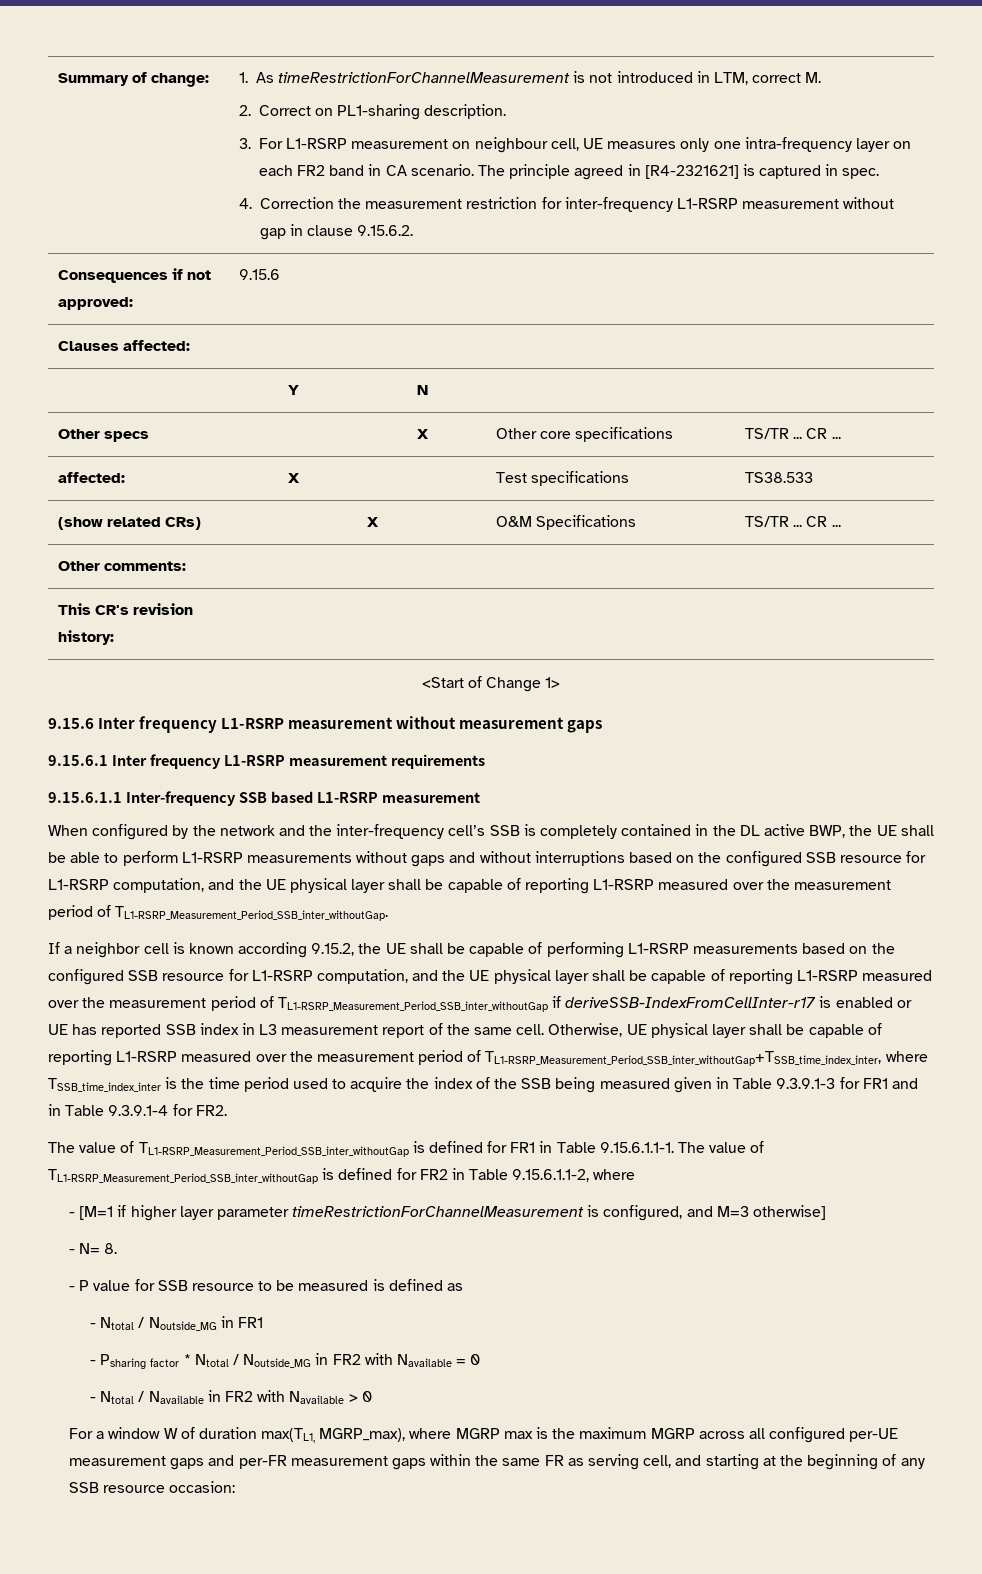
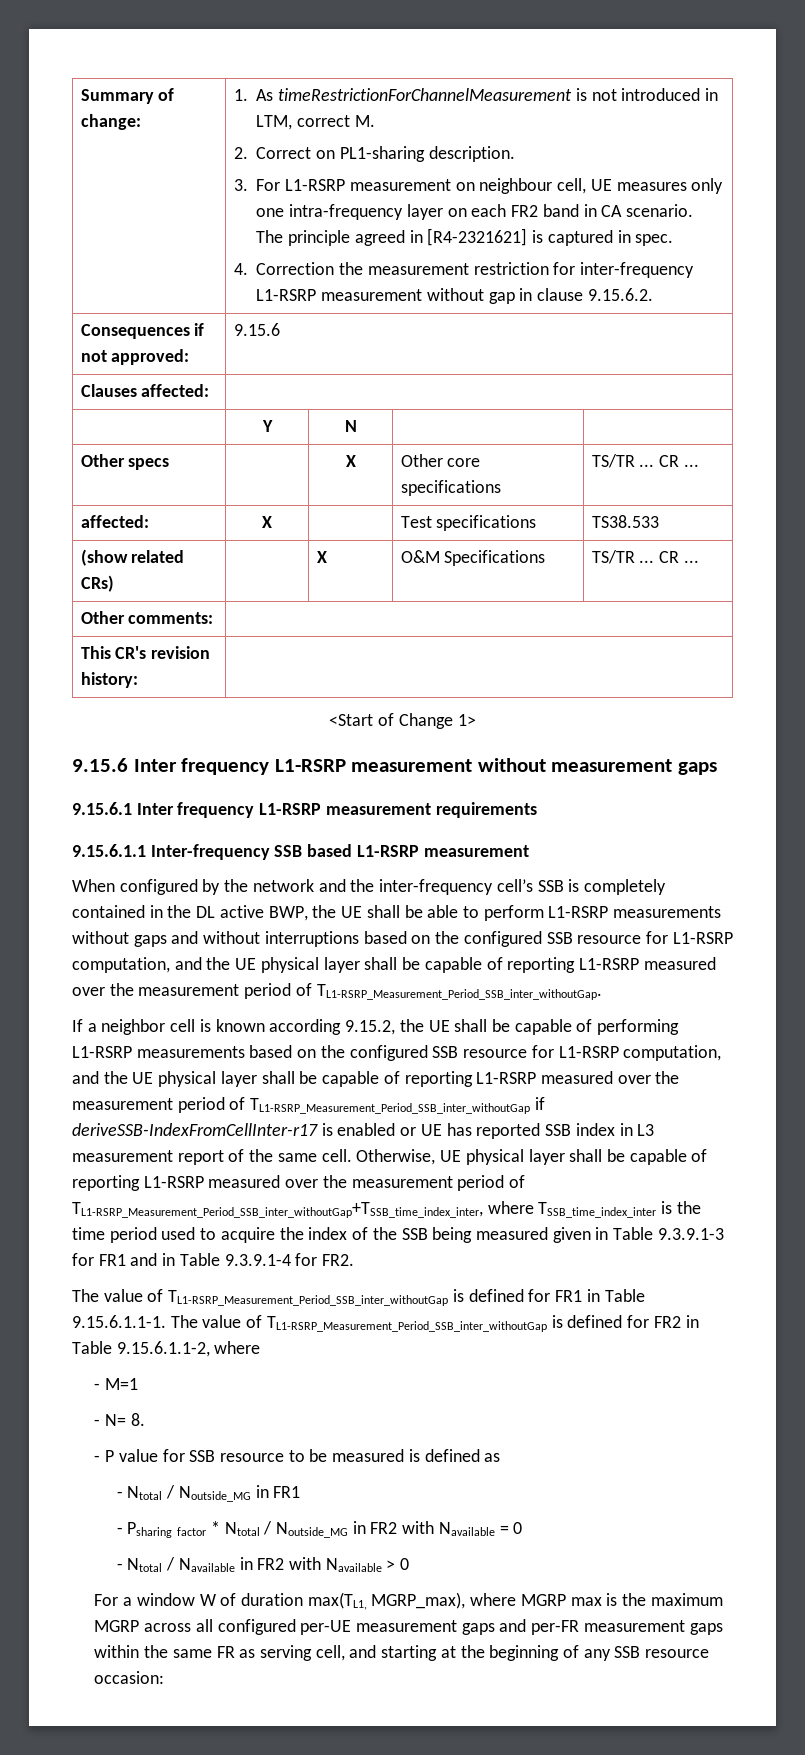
- - [M=1 if higher layer parameter timeRestrictionForChannelMeasurement is configured, and M=3 otherwise]
+ - M=1

